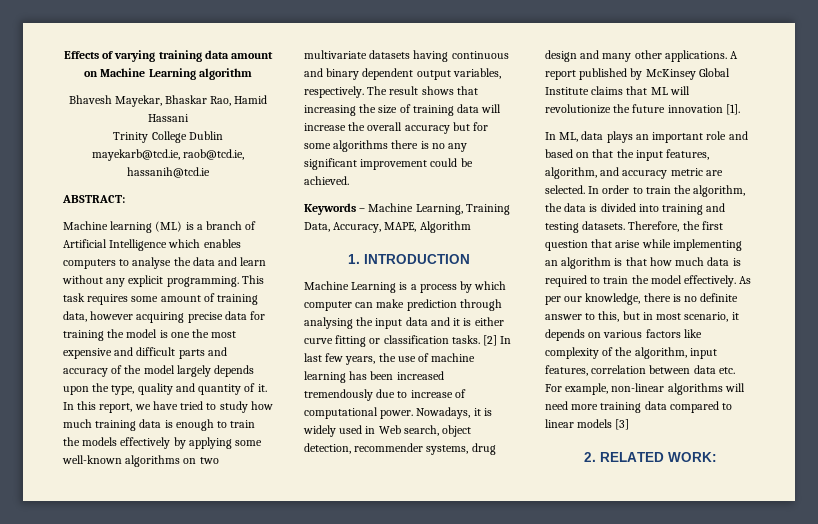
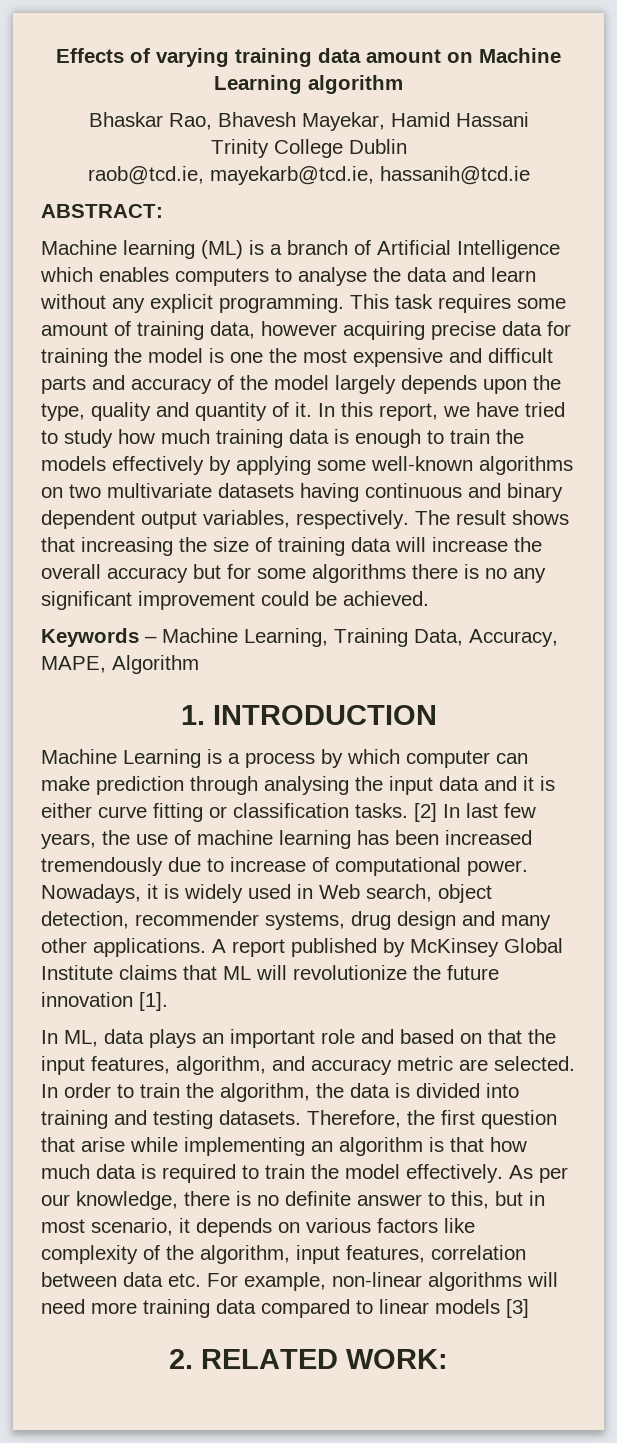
- Bhavesh Mayekar, Bhaskar Rao, Hamid Hassani
+ Bhaskar Rao, Bhavesh Mayekar, Hamid Hassani
- mayekarb@tcd.ie, raob@tcd.ie, hassanih@tcd.ie
+ raob@tcd.ie, mayekarb@tcd.ie, hassanih@tcd.ie

